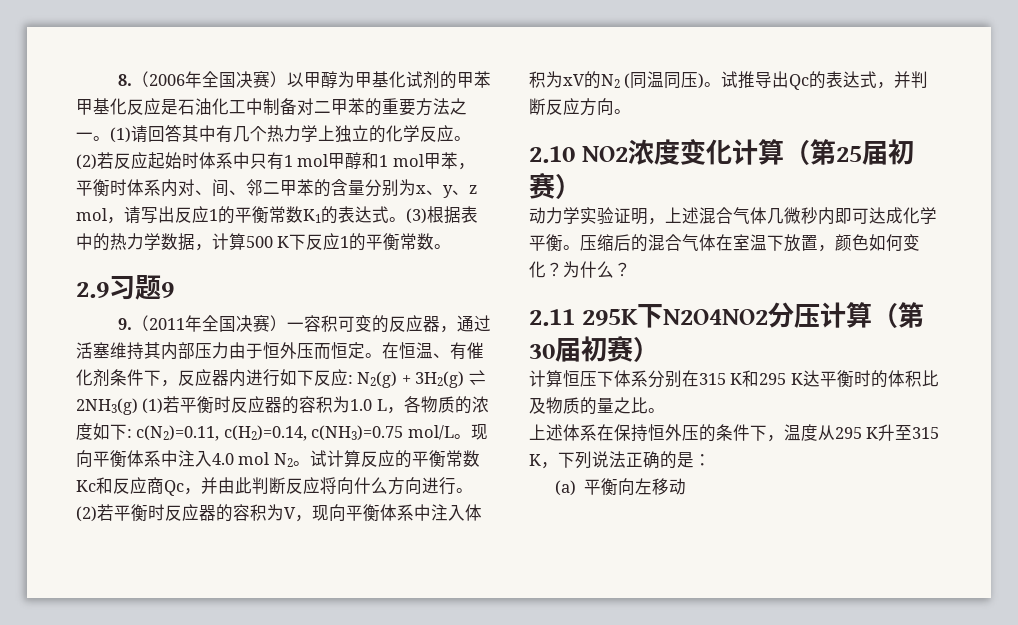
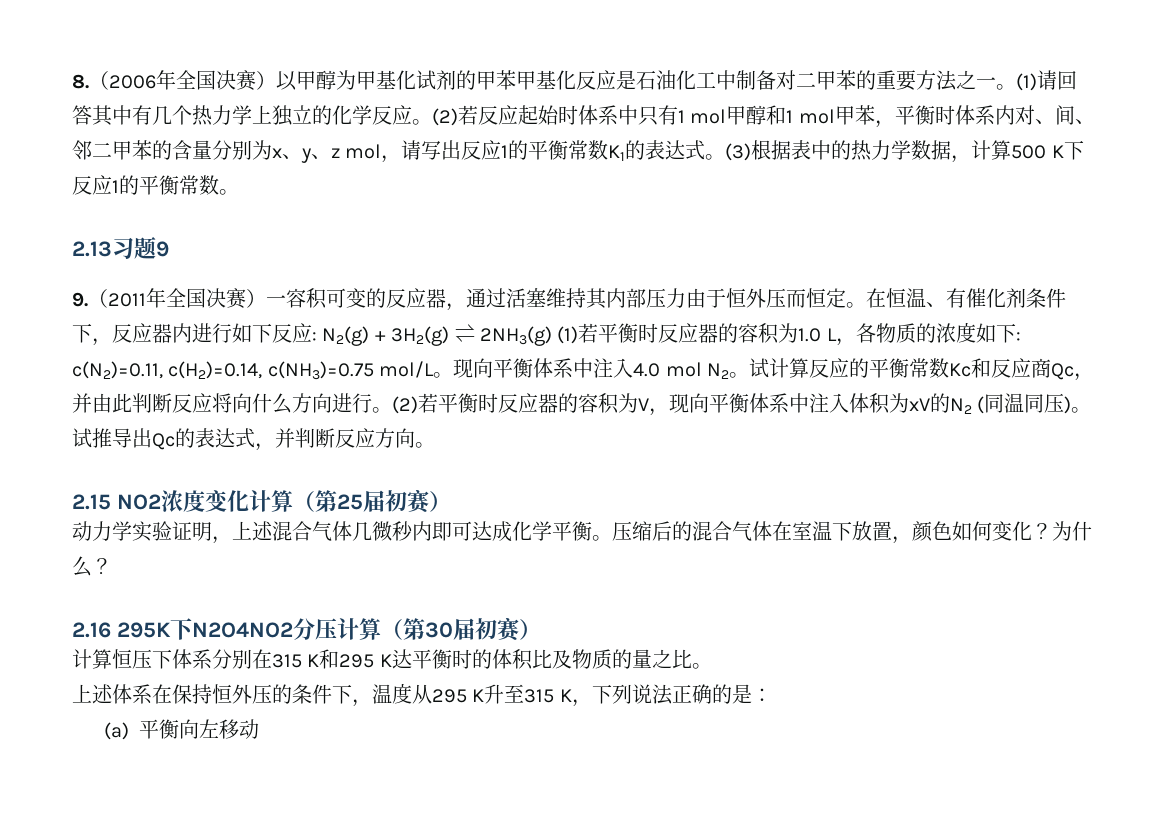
- 2.9习题9
+ 2.13习题9
- 2.10 NO2浓度变化计算（第25届初赛）
+ 2.15 NO2浓度变化计算（第25届初赛）
- 2.11 295K下N2O4NO2分压计算（第30届初赛）
+ 2.16 295K下N2O4NO2分压计算（第30届初赛）

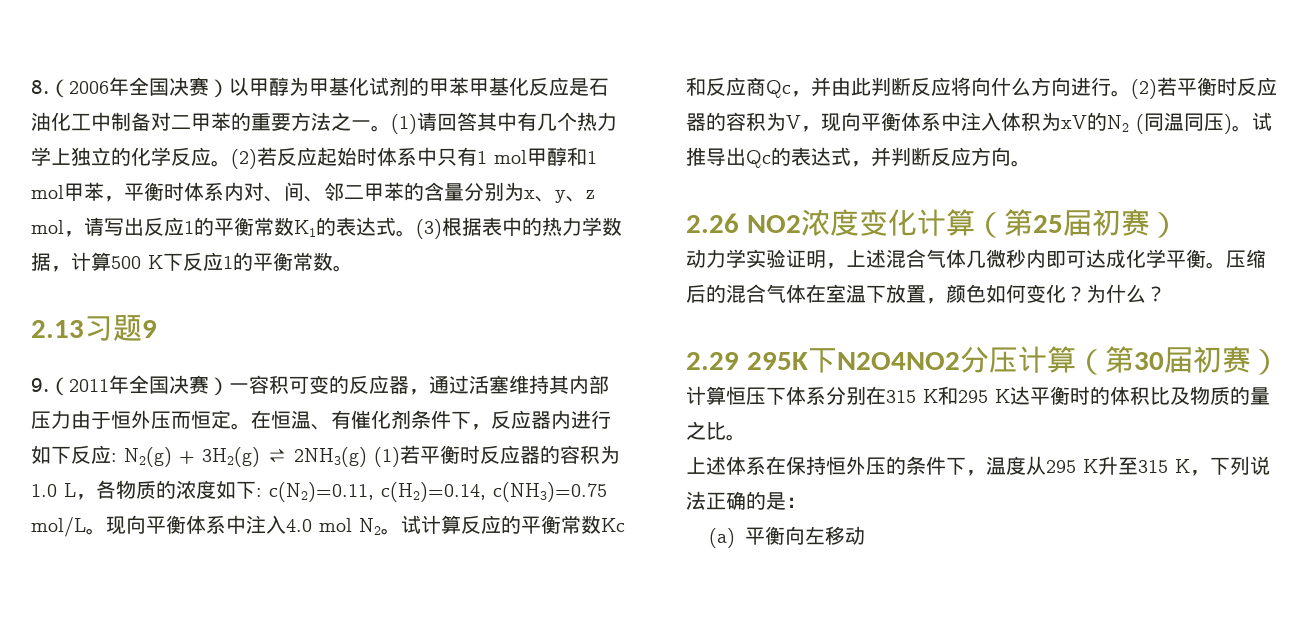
- 2.15 NO2浓度变化计算（第25届初赛）
+ 2.26 NO2浓度变化计算（第25届初赛）
- 2.16 295K下N2O4NO2分压计算（第30届初赛）
+ 2.29 295K下N2O4NO2分压计算（第30届初赛）

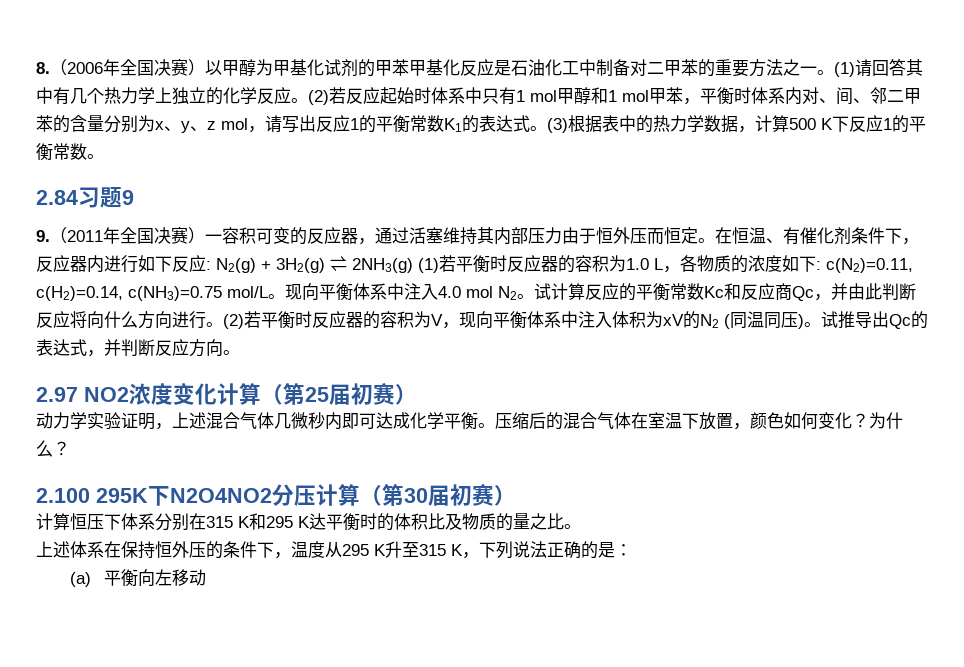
- 2.13习题9
+ 2.84习题9
- 2.26 NO2浓度变化计算（第25届初赛）
+ 2.97 NO2浓度变化计算（第25届初赛）
- 2.29 295K下N2O4NO2分压计算（第30届初赛）
+ 2.100 295K下N2O4NO2分压计算（第30届初赛）

